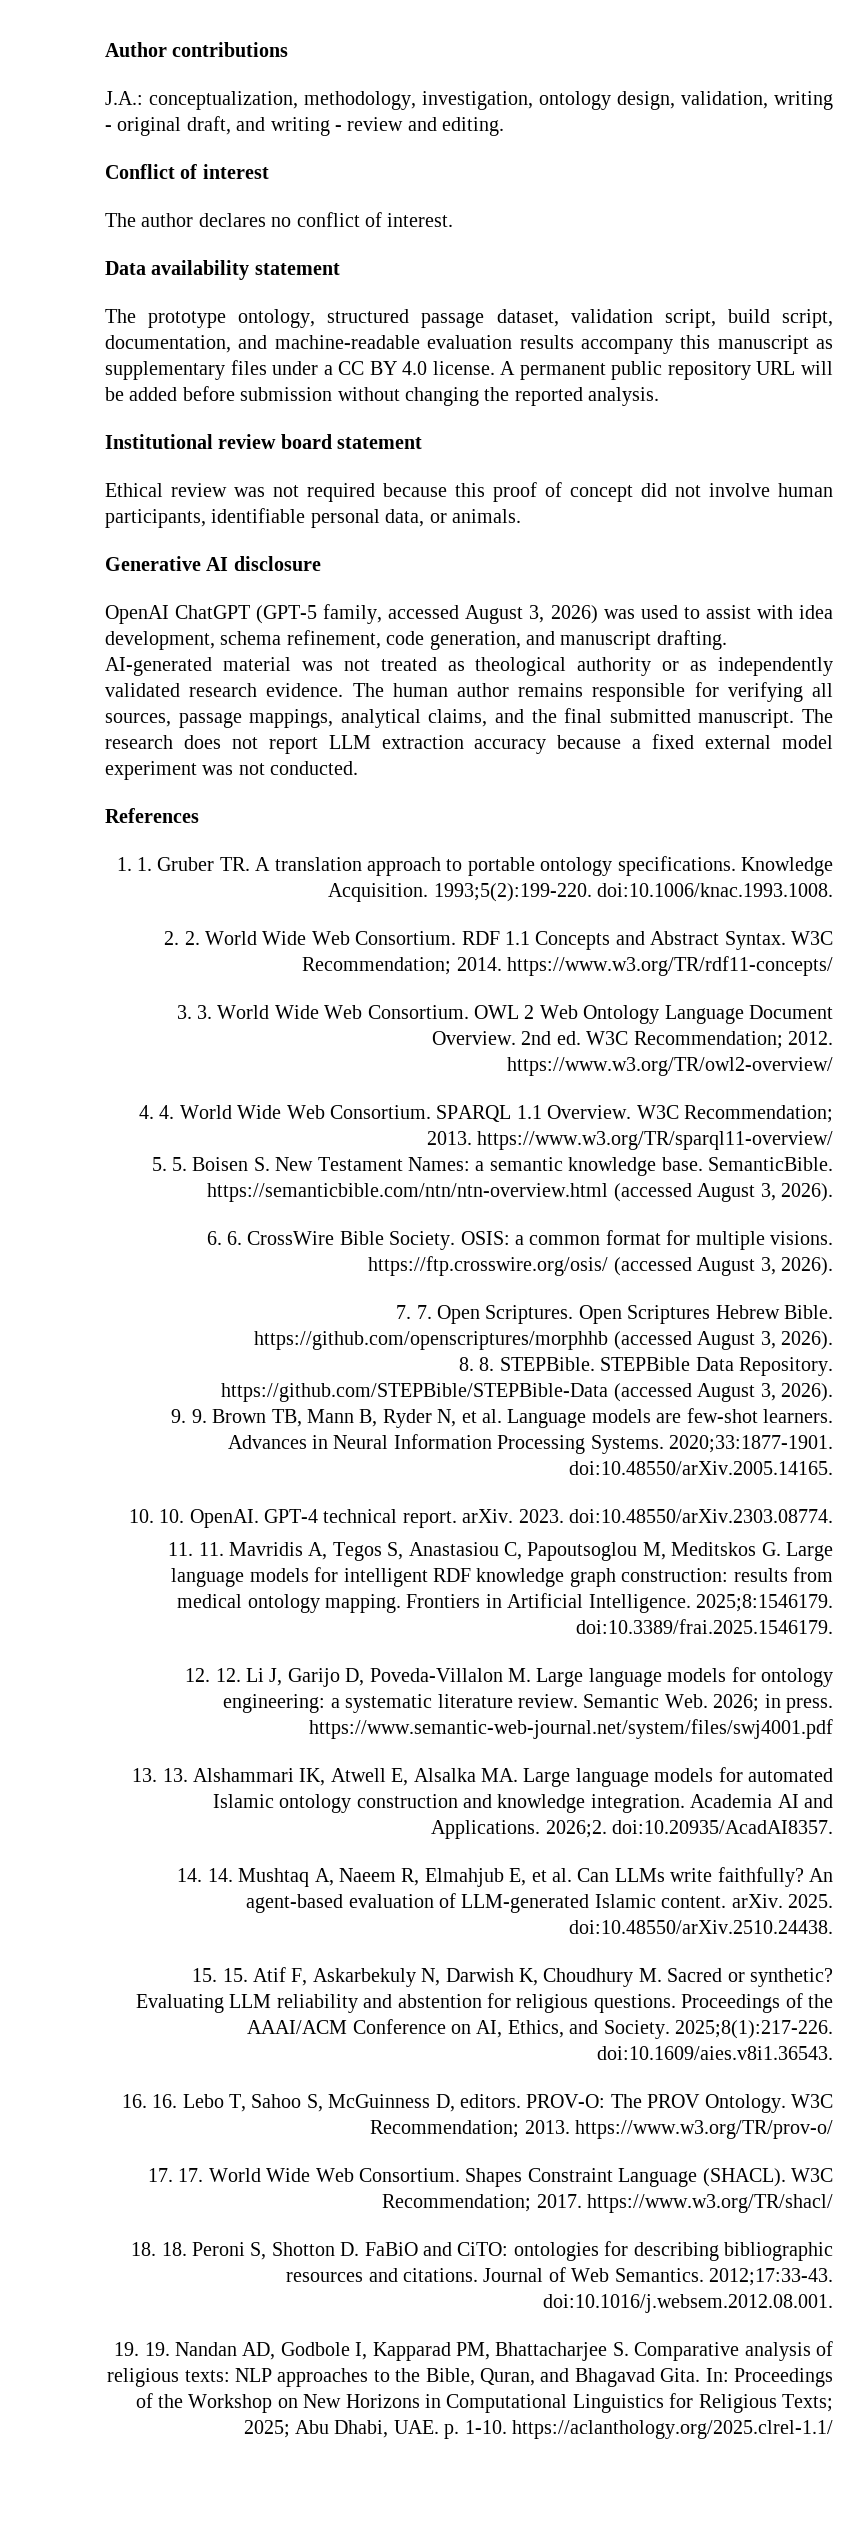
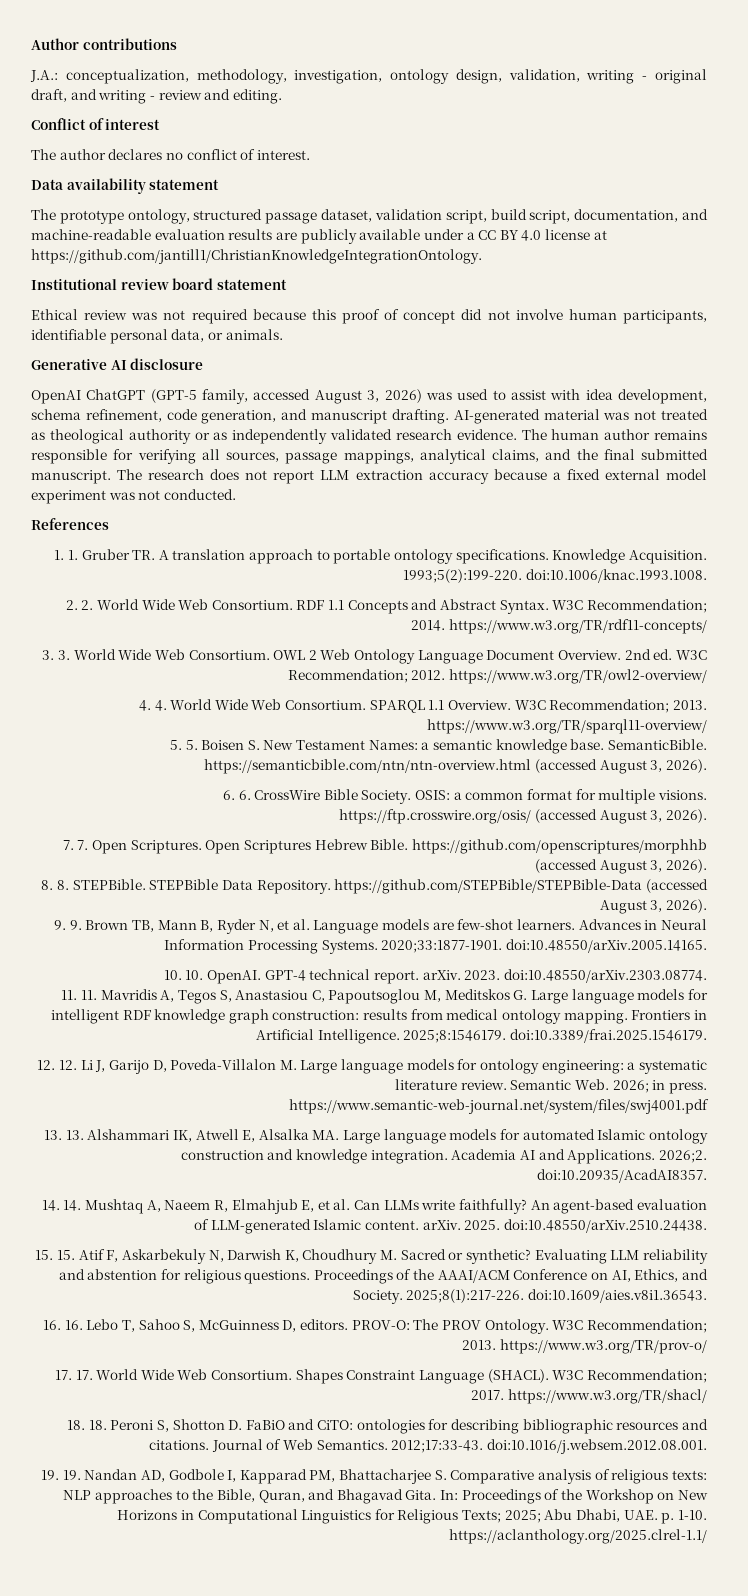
- The prototype ontology, structured passage dataset, validation script, build script, documentation, and machine-readable evaluation results accompany this manuscript as supplementary files under a CC BY 4.0 license. A permanent public repository URL will be added before submission without changing the reported analysis.
+ The prototype ontology, structured passage dataset, validation script, build script, documentation, and machine-readable evaluation results are publicly available under a CC BY 4.0 license at https://github.com/jantill1/ChristianKnowledgeIntegrationOntology.

